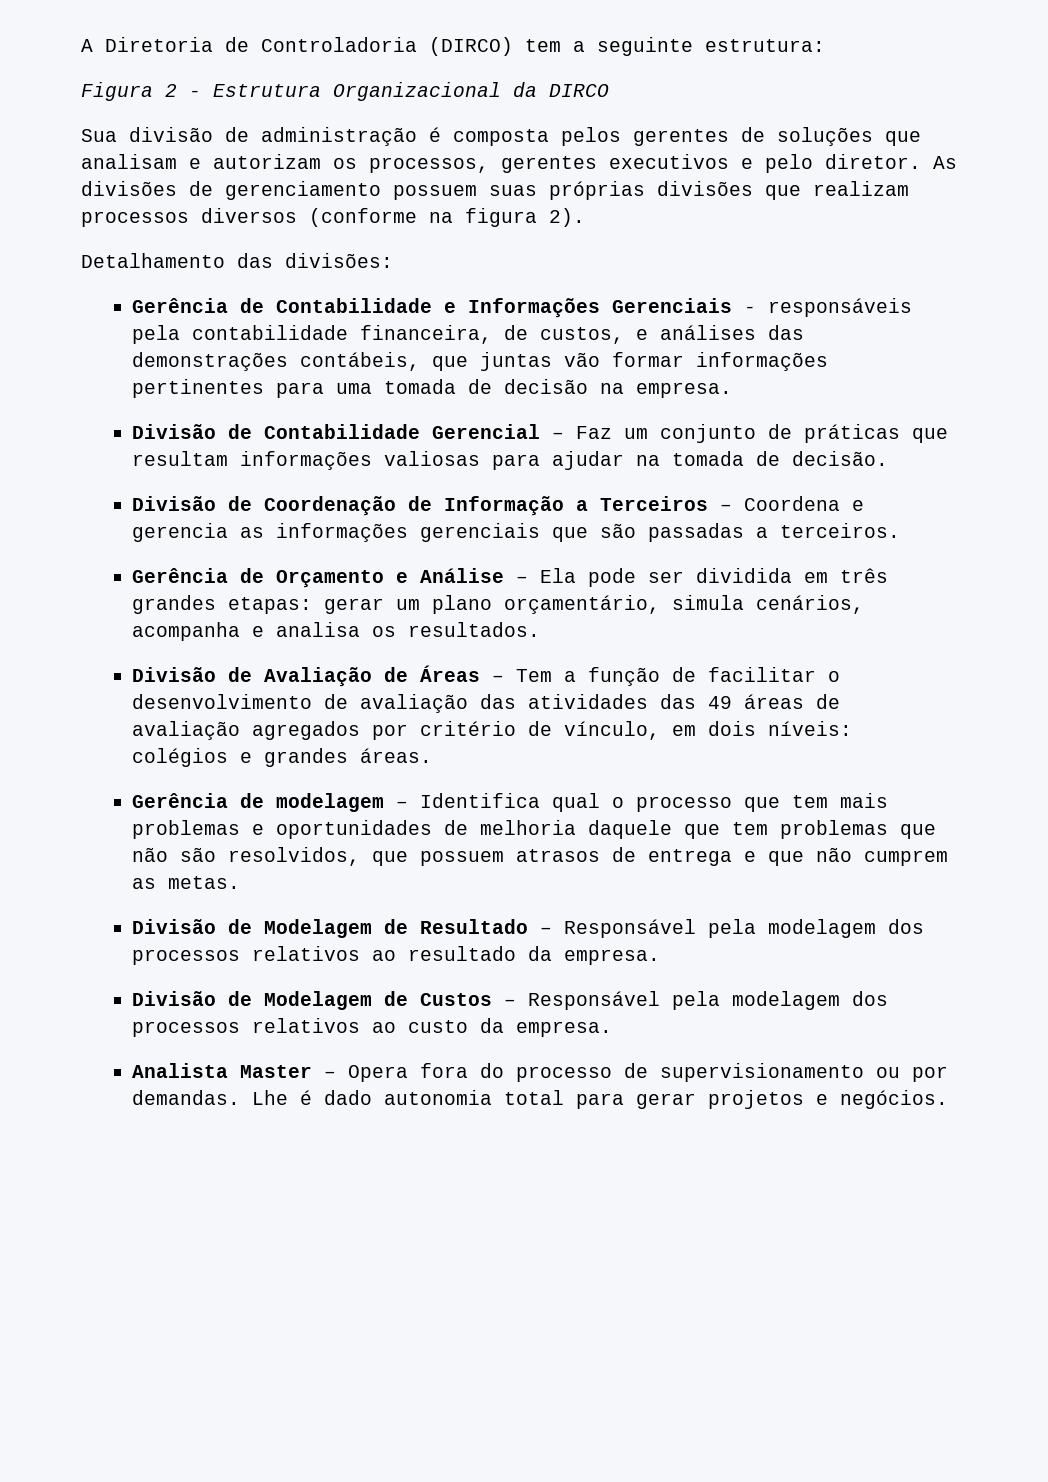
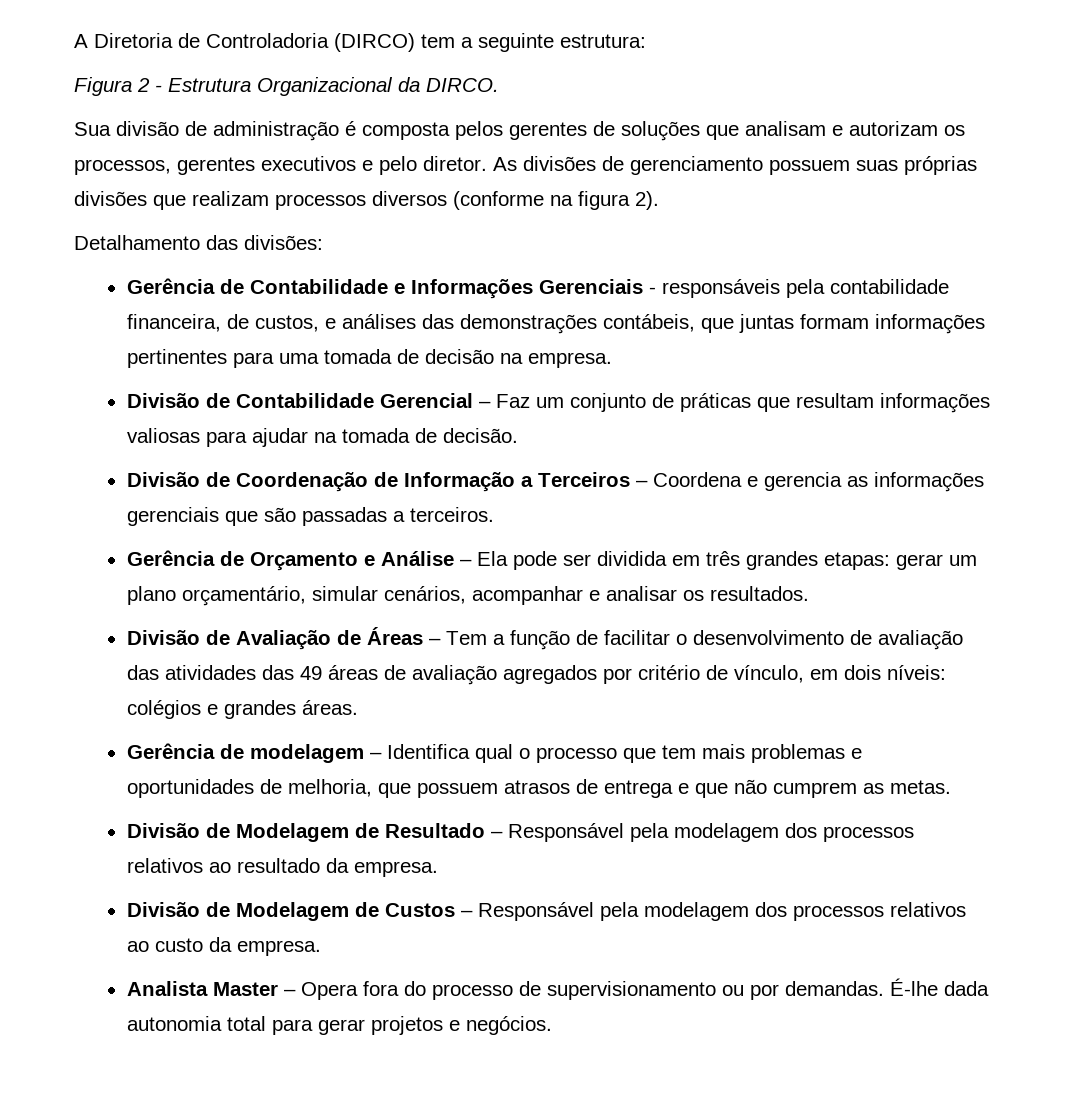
- Figura 2 - Estrutura Organizacional da DIRCO
+ Figura 2 - Estrutura Organizacional da DIRCO.
- Gerência de Contabilidade e Informações Gerenciais - responsáveis pela contabilidade financeira, de custos, e análises das demonstrações contábeis, que juntas vão formar informações pertinentes para uma tomada de decisão na empresa.
+ Gerência de Contabilidade e Informações Gerenciais - responsáveis pela contabilidade financeira, de custos, e análises das demonstrações contábeis, que juntas formam informações pertinentes para uma tomada de decisão na empresa.
- Gerência de Orçamento e Análise – Ela pode ser dividida em três grandes etapas: gerar um plano orçamentário, simula cenários, acompanha e analisa os resultados.
+ Gerência de Orçamento e Análise – Ela pode ser dividida em três grandes etapas: gerar um plano orçamentário, simular cenários, acompanhar e analisar os resultados.
- Gerência de modelagem – Identifica qual o processo que tem mais problemas e oportunidades de melhoria daquele que tem problemas que não são resolvidos, que possuem atrasos de entrega e que não cumprem as metas.
+ Gerência de modelagem – Identifica qual o processo que tem mais problemas e oportunidades de melhoria, que possuem atrasos de entrega e que não cumprem as metas.
- Lhe é dado autonomia total para gerar projetos e negócios.
+ É-lhe dada autonomia total para gerar projetos e negócios.

